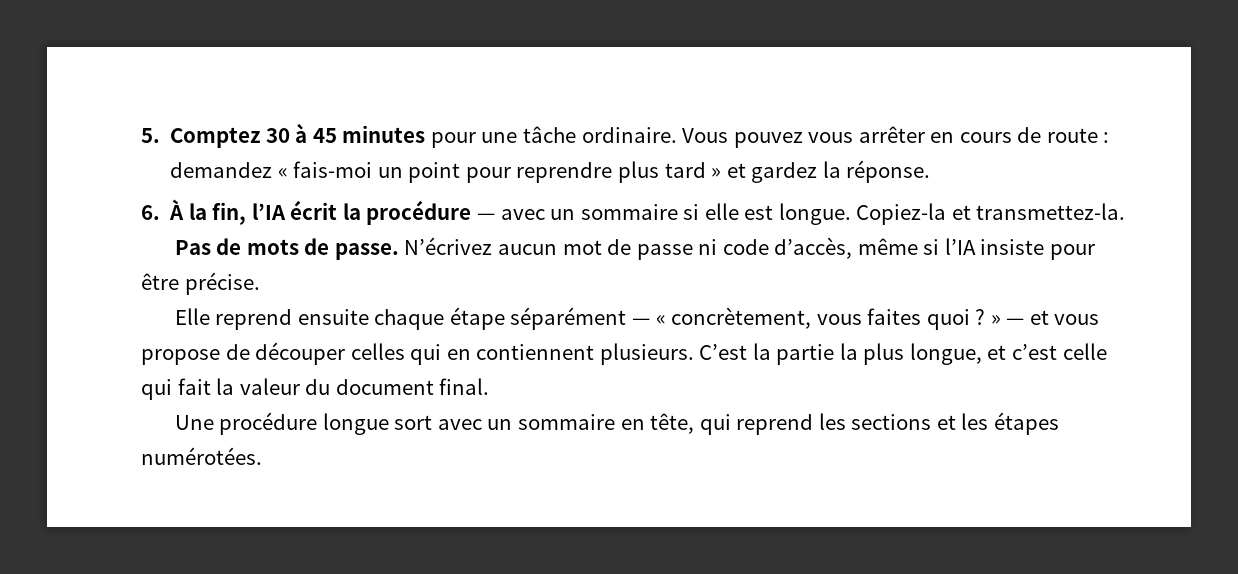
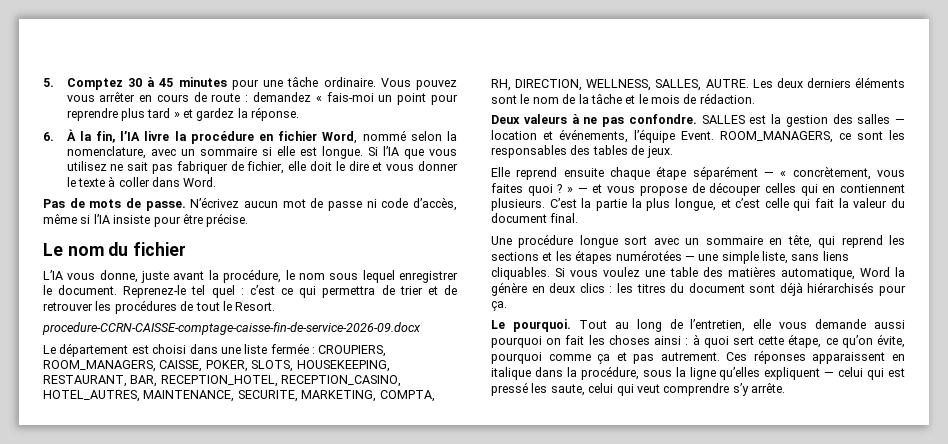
- 6. À la fin, l’IA écrit la procédure — avec un sommaire si elle est longue.
+ 6. À la fin, l’IA livre la procédure en fichier Word, nommé selon la nomenclature, avec un sommaire si elle est longue.
- Copiez-la et transmettez-la.
+ Si l’IA que vous utilisez ne sait pas fabriquer de fichier, elle doit le dire et vous donner le texte à coller dans Word.
+ Le nom du fichier
+ L’IA vous donne, juste avant la procédure, le nom sous lequel enregistrer le document. Reprenez-le tel quel : c’est ce qui permettra de trier et de retrouver les procédures de tout le Resort.
+ procedure-CCRN-CAISSE-comptage-caisse-fin-de-service-2026-09.docx
+ Le département est choisi dans une liste fermée : CROUPIERS, ROOM_MANAGERS, CAISSE, POKER, SLOTS, HOUSEKEEPING, RESTAURANT, BAR, RECEPTION_HOTEL, RECEPTION_CASINO, HOTEL_AUTRES, MAINTENANCE, SECURITE, MARKETING, COMPTA, RH, DIRECTION, WELLNESS, SALLES, AUTRE. Les deux derniers éléments sont le nom de la tâche et le mois de rédaction.
+ Deux valeurs à ne pas confondre. SALLES est la gestion des salles — location et événements, l’équipe Event. ROOM_MANAGERS, ce sont les responsables des tables de jeux.
- Une procédure longue sort avec un sommaire en tête, qui reprend les sections et les étapes numérotées.
+ Une procédure longue sort avec un sommaire en tête, qui reprend les sections et les étapes numérotées — une simple liste, sans liens cliquables. Si vous voulez une table des matières automatique, Word la génère en deux clics : les titres du document sont déjà hiérarchisés pour ça.
+ Le pourquoi. Tout au long de l’entretien, elle vous demande aussi pourquoi on fait les choses ainsi : à quoi sert cette étape, ce qu’on évite, pourquoi comme ça et pas autrement. Ces réponses apparaissent en italique dans la procédure, sous la ligne qu’elles expliquent — celui qui est pressé les saute, celui qui veut comprendre s’y arrête.

